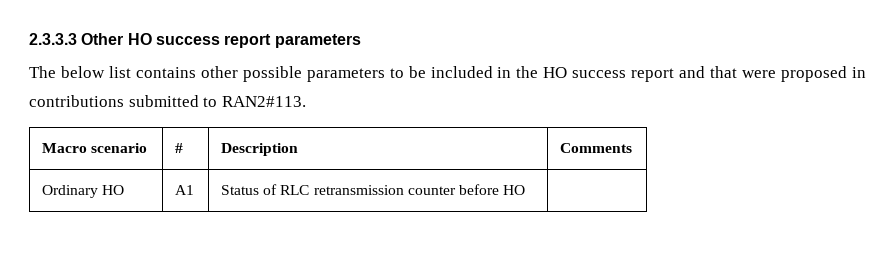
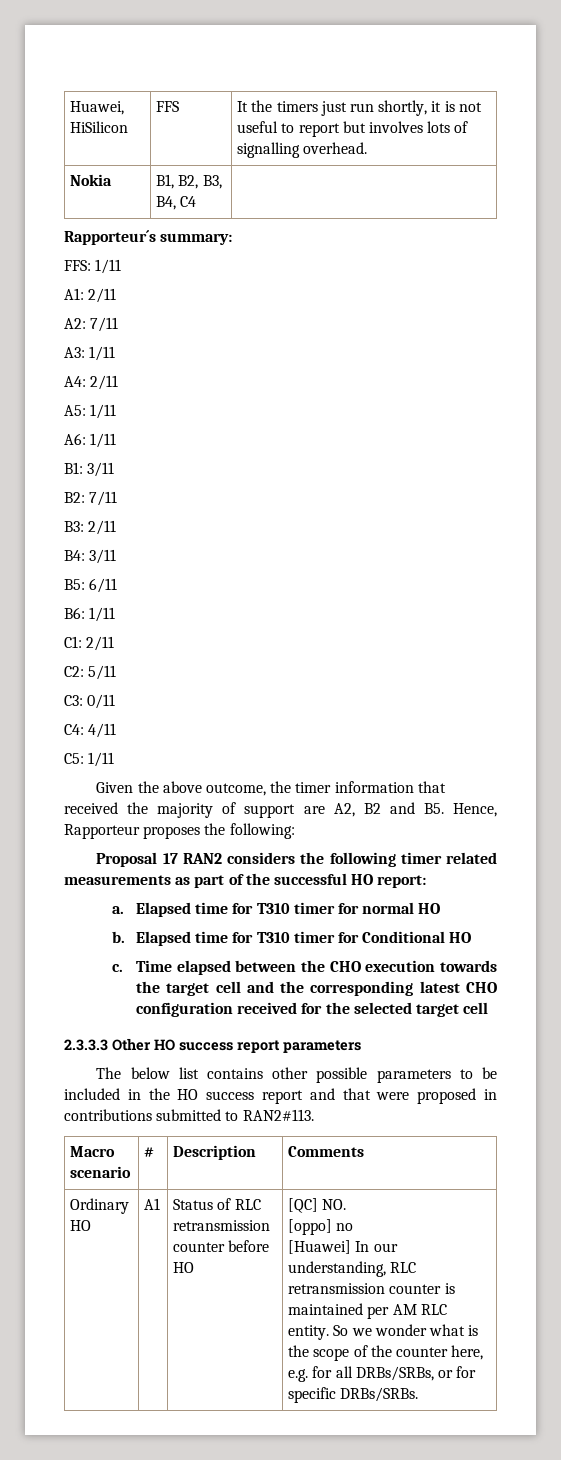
+ Huawei, HiSilicon | FFS | It the timers just run shortly, it is not useful to report but involves lots of signalling overhead.
+ Nokia | B1, B2, B3, B4, C4 |
+ Rapporteur´s summary:
+ FFS: 1/11
+ A1: 2/11
+ A2: 7/11
+ A3: 1/11
+ A4: 2/11
+ A5: 1/11
+ A6: 1/11
+ B1: 3/11
+ B2: 7/11
+ B3: 2/11
+ B4: 3/11
+ B5: 6/11
+ B6: 1/11
+ C1: 2/11
+ C2: 5/11
+ C3: 0/11
+ C4: 4/11
+ C5: 1/11
+ Given the above outcome, the timer information that received the majority of support are A2, B2 and B5. Hence, Rapporteur proposes the following:
+ Proposal 17 RAN2 considers the following timer related measurements as part of the successful HO report:
+ a. Elapsed time for T310 timer for normal HO
+ b. Elapsed time for T310 timer for Conditional HO
+ c. Time elapsed between the CHO execution towards the target cell and the corresponding latest CHO configuration received for the selected target cell
+ [QC] NO.
+ [oppo] no
+ [Huawei] In our understanding, RLC retransmission counter is maintained per AM RLC entity. So we wonder what is the scope of the counter here, e.g. for all DRBs/SRBs, or for specific DRBs/SRBs.

